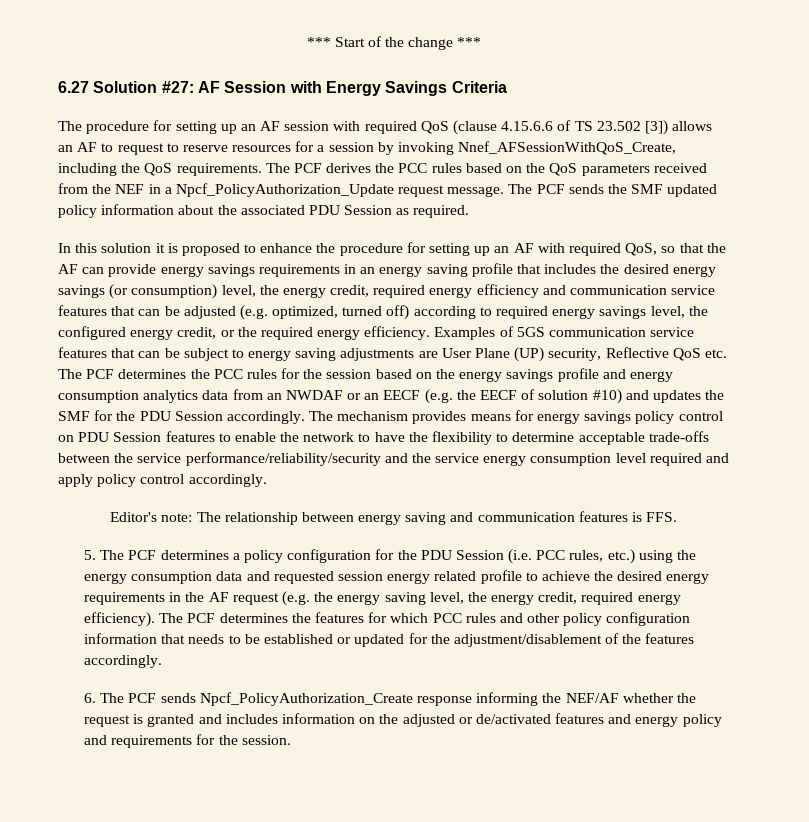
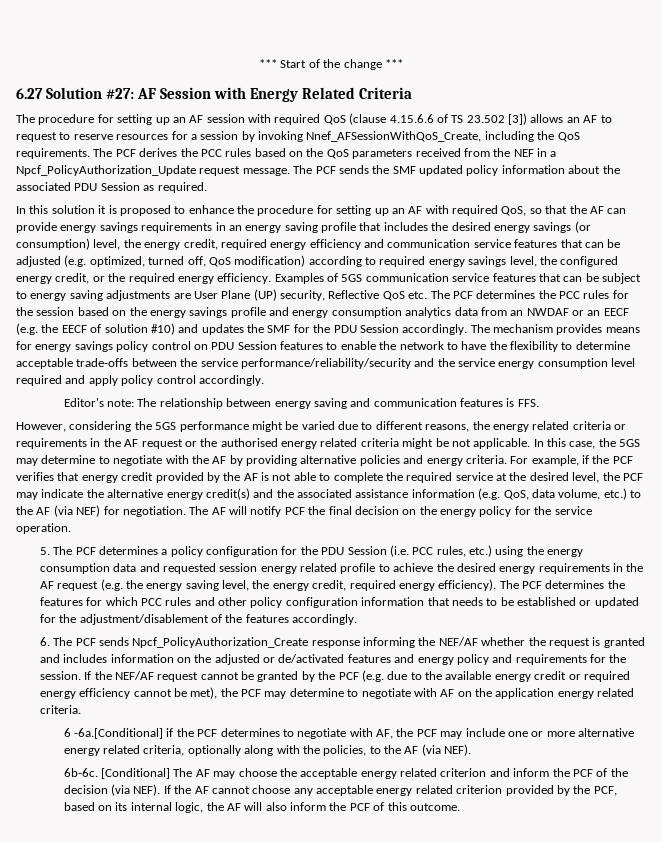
- 6.27 Solution #27: AF Session with Energy Savings Criteria
+ 6.27 Solution #27: AF Session with Energy Related Criteria
- In this solution it is proposed to enhance the procedure for setting up an AF with required QoS, so that the AF can provide energy savings requirements in an energy saving profile that includes the desired energy savings (or consumption) level, the energy credit, required energy efficiency and communication service features that can be adjusted (e.g. optimized, turned off) according to required energy savings level, the configured energy credit, or the required energy efficiency.
+ In this solution it is proposed to enhance the procedure for setting up an AF with required QoS, so that the AF can provide energy savings requirements in an energy saving profile that includes the desired energy savings (or consumption) level, the energy credit, required energy efficiency and communication service features that can be adjusted (e.g. optimized, turned off, QoS modification) according to required energy savings level, the configured energy credit, or the required energy efficiency.
+ However, considering the 5GS performance might be varied due to different reasons, the energy related criteria or requirements in the AF request or the authorised energy related criteria might be not applicable. In this case, the 5GS may determine to negotiate with the AF by providing alternative policies and energy criteria. For example, if the PCF verifies that energy credit provided by the AF is not able to complete the required service at the desired level, the PCF may indicate the alternative energy credit(s) and the associated assistance information (e.g. QoS, data volume, etc.) to the AF (via NEF) for negotiation. The AF will notify PCF the final decision on the energy policy for the service operation.
+ If the NEF/AF request cannot be granted by the PCF (e.g. due to the available energy credit or required energy efficiency cannot be met), the PCF may determine to negotiate with AF on the application energy related criteria.
+ 6 -6a.[Conditional] if the PCF determines to negotiate with AF, the PCF may include one or more alternative energy related criteria, optionally along with the policies, to the AF (via NEF).
+ 6b-6c. [Conditional] The AF may choose the acceptable energy related criterion and inform the PCF of the decision (via NEF). If the AF cannot choose any acceptable energy related criterion provided by the PCF, based on its internal logic, the AF will also inform the PCF of this outcome.

